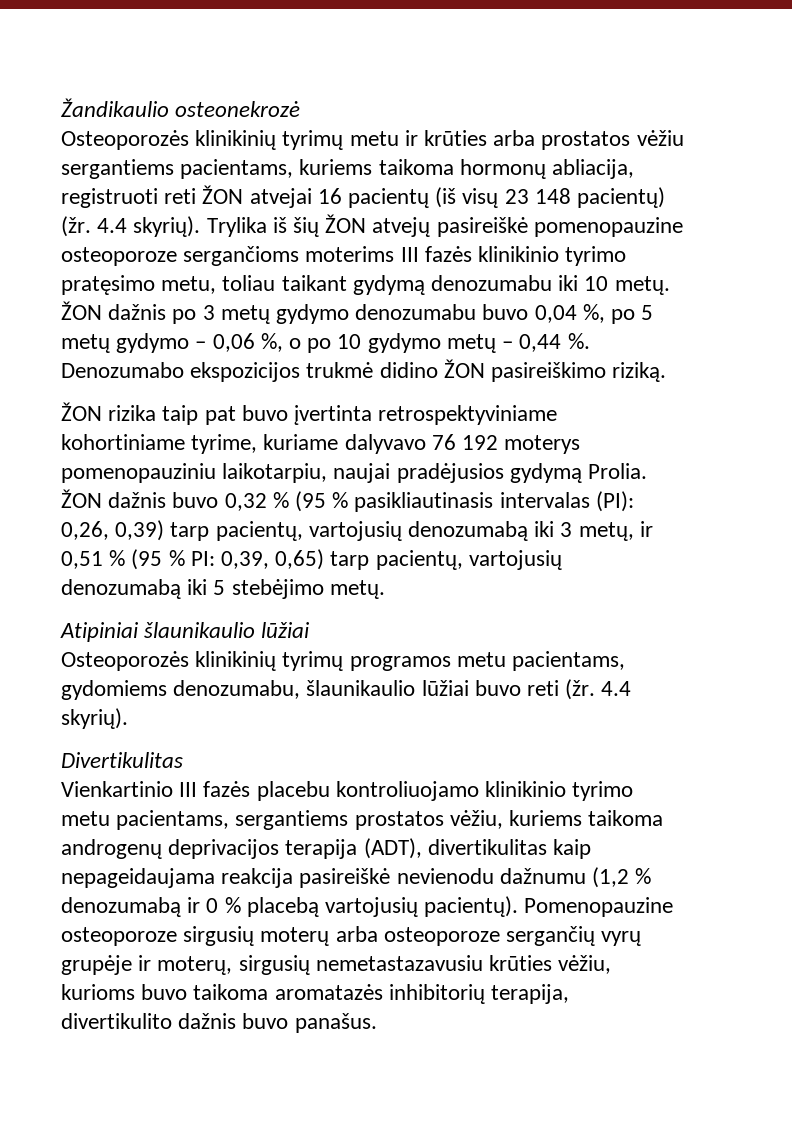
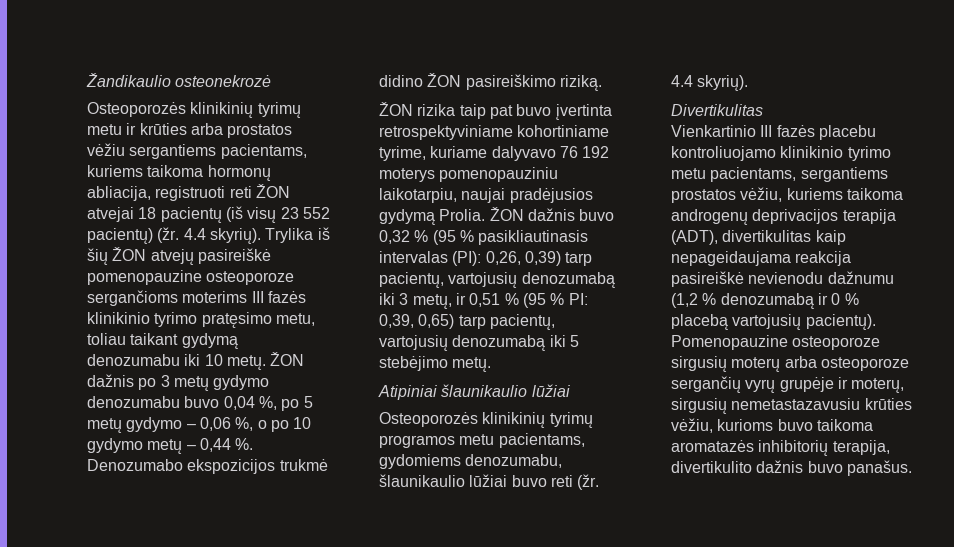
- Osteoporozės klinikinių tyrimų metu ir krūties arba prostatos vėžiu sergantiems pacientams, kuriems taikoma hormonų abliacija, registruoti reti ŽON atvejai 16 pacientų (iš visų 23 148 pacientų) (žr.
+ Osteoporozės klinikinių tyrimų metu ir krūties arba prostatos vėžiu sergantiems pacientams, kuriems taikoma hormonų abliacija, registruoti reti ŽON atvejai 18 pacientų (iš visų 23 552 pacientų) (žr.

